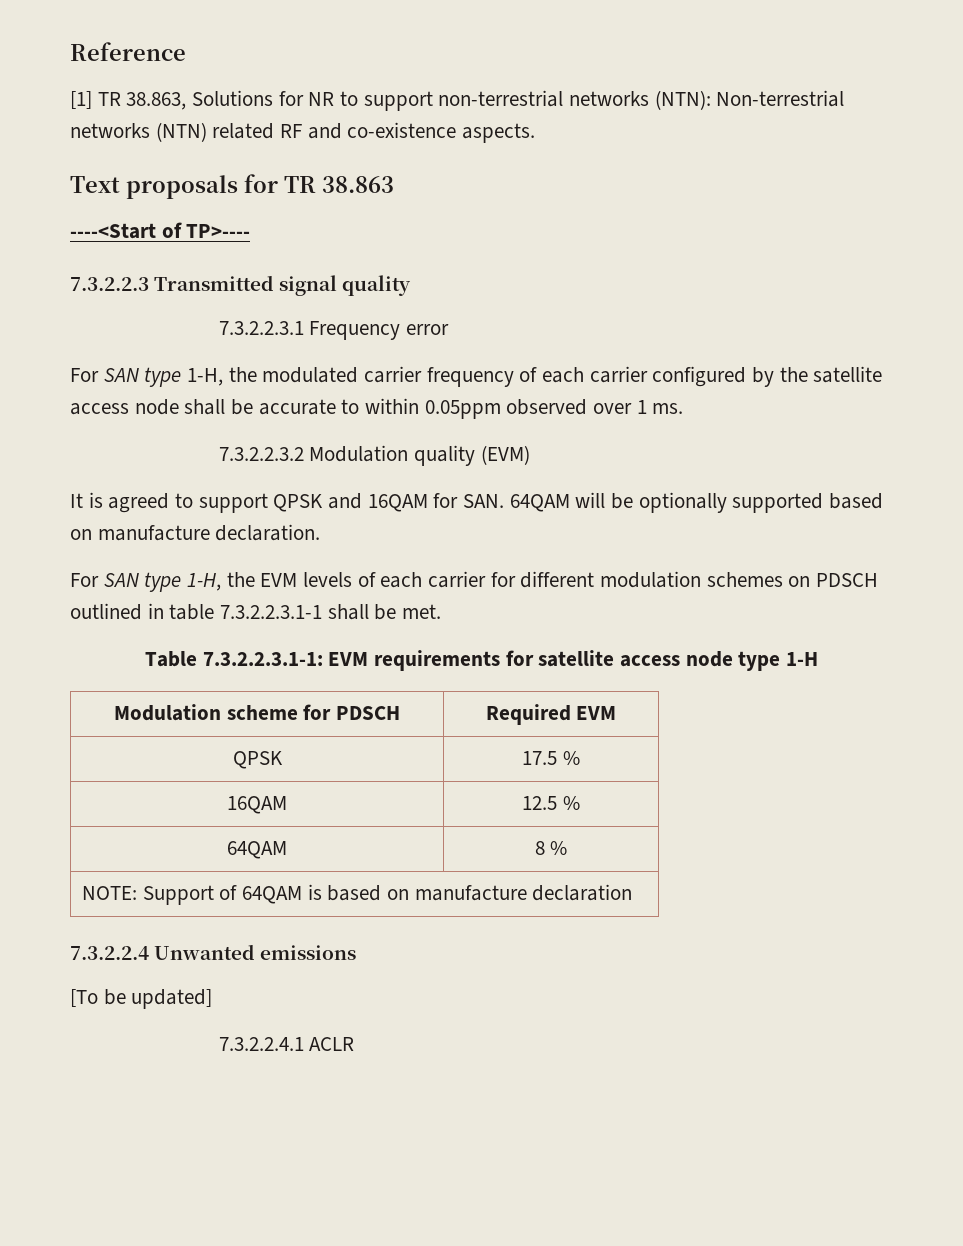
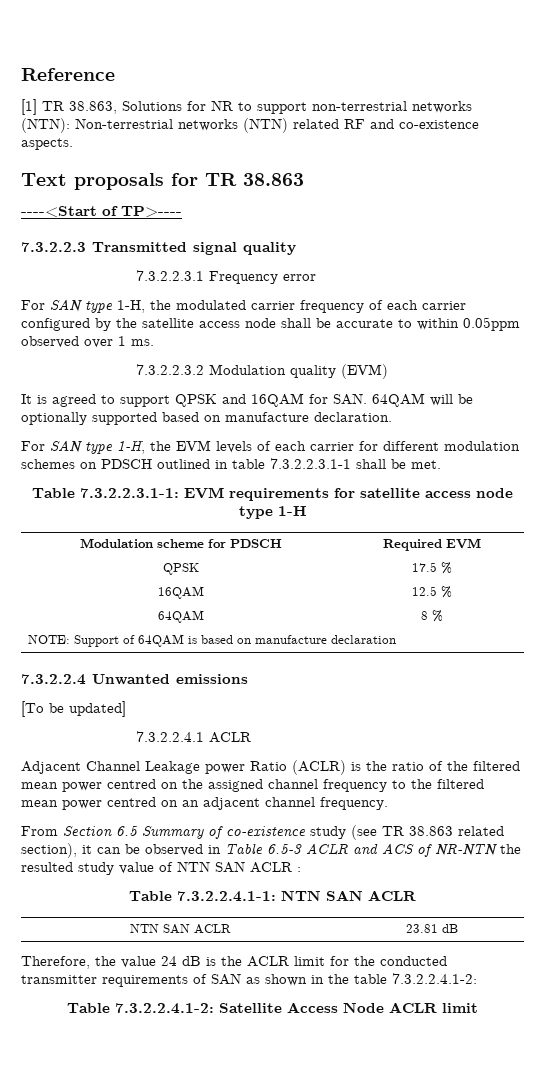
+ Adjacent Channel Leakage power Ratio (ACLR) is the ratio of the filtered mean power centred on the assigned channel frequency to the filtered mean power centred on an adjacent channel frequency.
+ From Section 6.5 Summary of co-existence study (see TR 38.863 related section), it can be observed in Table 6.5-3 ACLR and ACS of NR-NTN the resulted study value of NTN SAN ACLR :
+ Table 7.3.2.2.4.1-1: NTN SAN ACLR
+ NTN SAN ACLR | 23.81 dB
+ Therefore, the value 24 dB is the ACLR limit for the conducted transmitter requirements of SAN as shown in the table 7.3.2.2.4.1-2:
+ Table 7.3.2.2.4.1-2: Satellite Access Node ACLR limit

